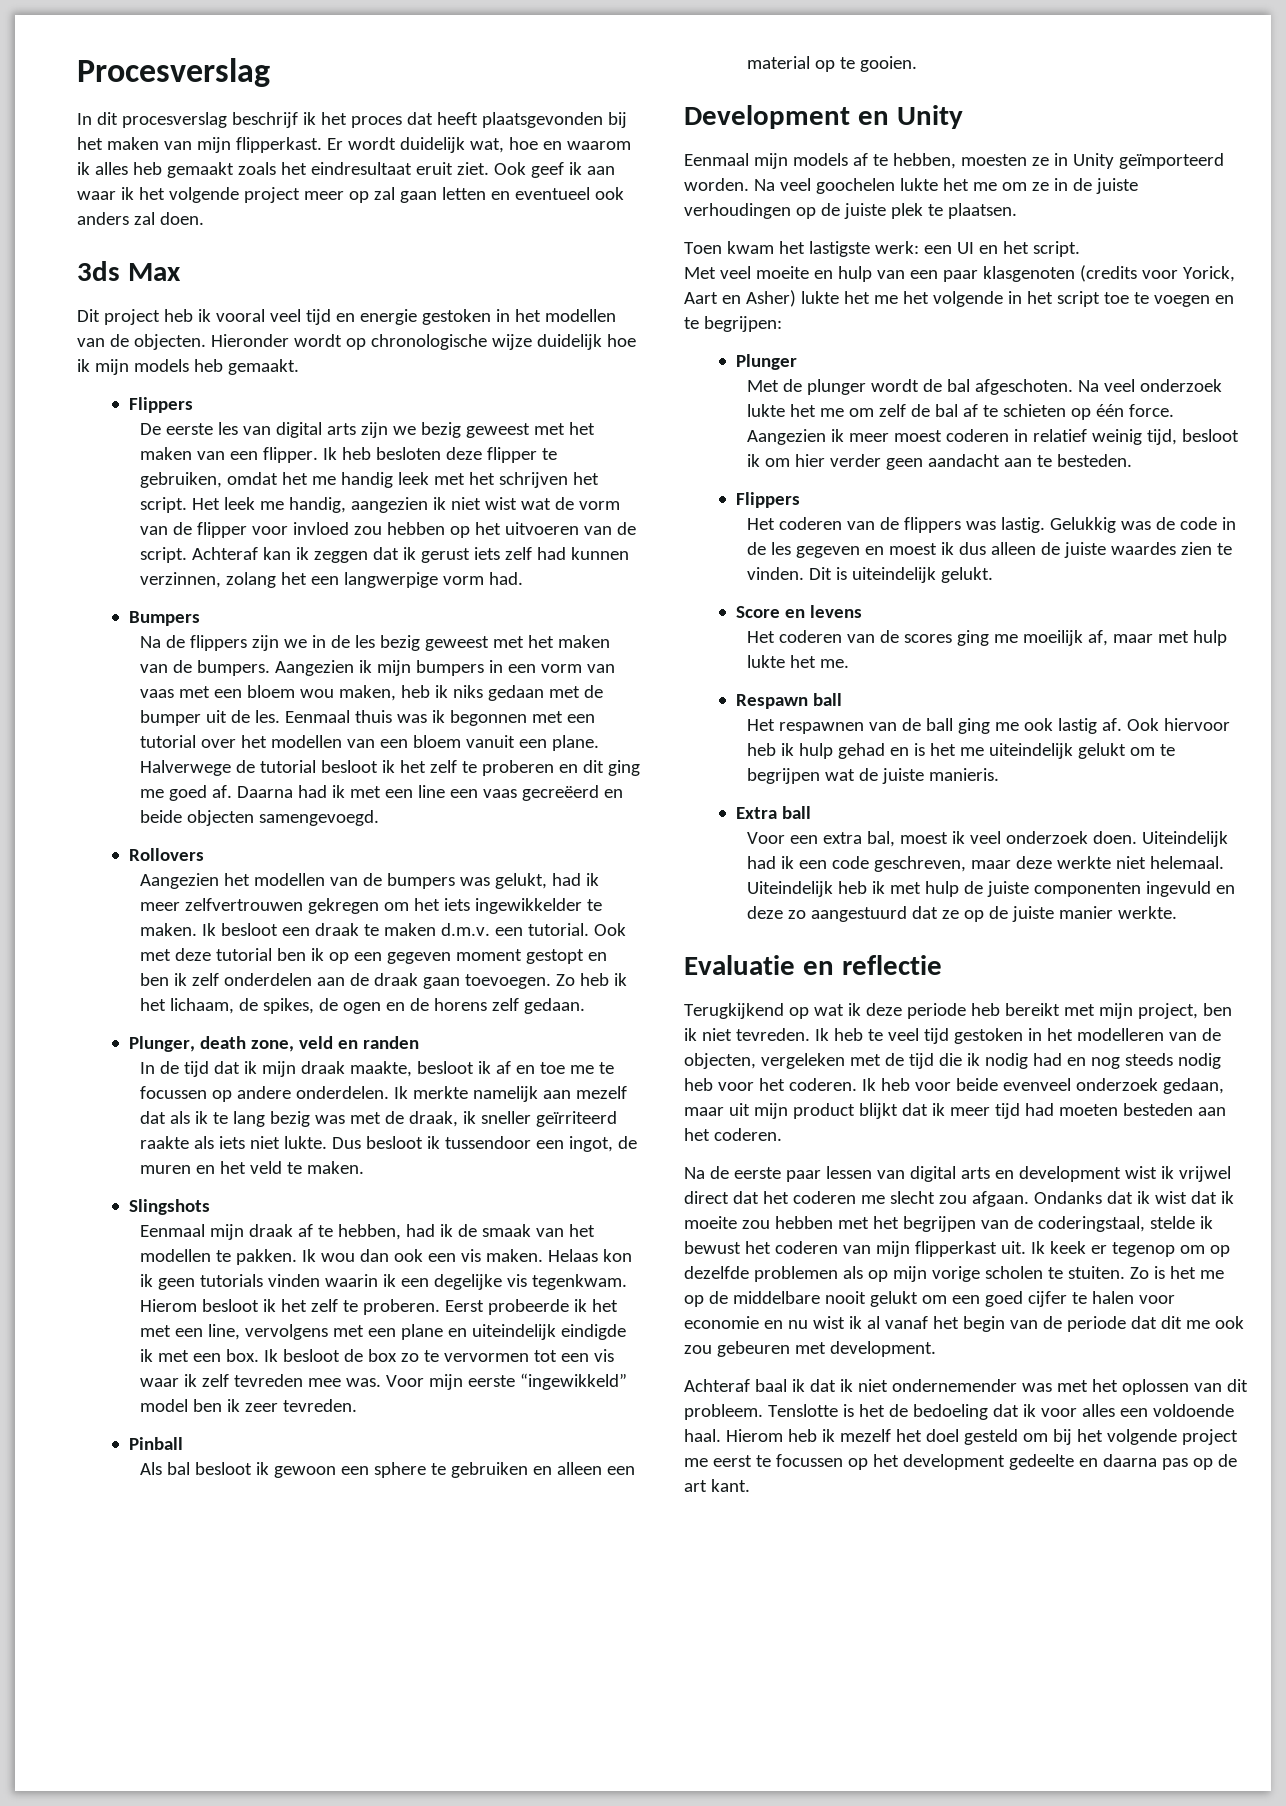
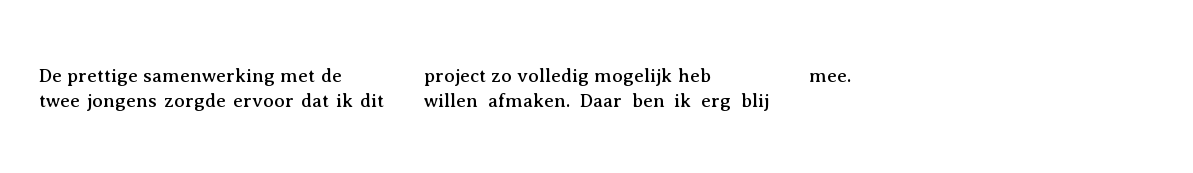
- Procesverslag
- In dit procesverslag beschrijf ik het proces dat heeft plaatsgevonden bij het maken van mijn flipperkast. Er wordt duidelijk wat, hoe en waarom ik alles heb gemaakt zoals het eindresultaat eruit ziet. Ook geef ik aan waar ik het volgende project meer op zal gaan letten en eventueel ook anders zal doen.
- 3ds Max
- Dit project heb ik vooral veel tijd en energie gestoken in het modellen van de objecten. Hieronder wordt op chronologische wijze duidelijk hoe ik mijn models heb gemaakt.
- Flippers
- De eerste les van digital arts zijn we bezig geweest met het maken van een flipper. Ik heb besloten deze flipper te gebruiken, omdat het me handig leek met het schrijven het script. Het leek me handig, aangezien ik niet wist wat de vorm van de flipper voor invloed zou hebben op het uitvoeren van de script. Achteraf kan ik zeggen dat ik gerust iets zelf had kunnen verzinnen, zolang het een langwerpige vorm had.
- Bumpers
- Na de flippers zijn we in de les bezig geweest met het maken van de bumpers. Aangezien ik mijn bumpers in een vorm van vaas met een bloem wou maken, heb ik niks gedaan met de bumper uit de les. Eenmaal thuis was ik begonnen met een tutorial over het modellen van een bloem vanuit een plane. Halverwege de tutorial besloot ik het zelf te proberen en dit ging me goed af. Daarna had ik met een line een vaas gecreëerd en beide objecten samengevoegd.
- Rollovers
- Aangezien het modellen van de bumpers was gelukt, had ik meer zelfvertrouwen gekregen om het iets ingewikkelder te maken. Ik besloot een draak te maken d.m.v. een tutorial. Ook met deze tutorial ben ik op een gegeven moment gestopt en ben ik zelf onderdelen aan de draak gaan toevoegen. Zo heb ik het lichaam, de spikes, de ogen en de horens zelf gedaan.
- Plunger, death zone, veld en randen
- In de tijd dat ik mijn draak maakte, besloot ik af en toe me te focussen op andere onderdelen. Ik merkte namelijk aan mezelf dat als ik te lang bezig was met de draak, ik sneller geïrriteerd raakte als iets niet lukte. Dus besloot ik tussendoor een ingot, de muren en het veld te maken.
- Slingshots
- Eenmaal mijn draak af te hebben, had ik de smaak van het modellen te pakken. Ik wou dan ook een vis maken. Helaas kon ik geen tutorials vinden waarin ik een degelijke vis tegenkwam. Hierom besloot ik het zelf te proberen. Eerst probeerde ik het met een line, vervolgens met een plane en uiteindelijk eindigde ik met een box. Ik besloot de box zo te vervormen tot een vis waar ik zelf tevreden mee was. Voor mijn eerste “ingewikkeld” model ben ik zeer tevreden.
- Pinball
- Als bal besloot ik gewoon een sphere te gebruiken en alleen een material op te gooien.
- Development en Unity
- Eenmaal mijn models af te hebben, moesten ze in Unity geïmporteerd worden. Na veel goochelen lukte het me om ze in de juiste verhoudingen op de juiste plek te plaatsen.
- Toen kwam het lastigste werk: een UI en het script.
- Met veel moeite en hulp van een paar klasgenoten (credits voor Yorick, Aart en Asher) lukte het me het volgende in het script toe te voegen en te begrijpen:
- Plunger
- Met de plunger wordt de bal afgeschoten. Na veel onderzoek lukte het me om zelf de bal af te schieten op één force. Aangezien ik meer moest coderen in relatief weinig tijd, besloot ik om hier verder geen aandacht aan te besteden.
- Flippers
- Het coderen van de flippers was lastig. Gelukkig was de code in de les gegeven en moest ik dus alleen de juiste waardes zien te vinden. Dit is uiteindelijk gelukt.
- Score en levens
- Het coderen van de scores ging me moeilijk af, maar met hulp lukte het me.
- Respawn ball
- Het respawnen van de ball ging me ook lastig af. Ook hiervoor heb ik hulp gehad en is het me uiteindelijk gelukt om te begrijpen wat de juiste manieris.
- Extra ball
- Voor een extra bal, moest ik veel onderzoek doen. Uiteindelijk had ik een code geschreven, maar deze werkte niet helemaal. Uiteindelijk heb ik met hulp de juiste componenten ingevuld en deze zo aangestuurd dat ze op de juiste manier werkte.
- Evaluatie en reflectie
- Terugkijkend op wat ik deze periode heb bereikt met mijn project, ben ik niet tevreden. Ik heb te veel tijd gestoken in het modelleren van de objecten, vergeleken met de tijd die ik nodig had en nog steeds nodig heb voor het coderen. Ik heb voor beide evenveel onderzoek gedaan, maar uit mijn product blijkt dat ik meer tijd had moeten besteden aan het coderen.
- Na de eerste paar lessen van digital arts en development wist ik vrijwel direct dat het coderen me slecht zou afgaan. Ondanks dat ik wist dat ik moeite zou hebben met het begrijpen van de coderingstaal, stelde ik bewust het coderen van mijn flipperkast uit. Ik keek er tegenop om op dezelfde problemen als op mijn vorige scholen te stuiten. Zo is het me op de middelbare nooit gelukt om een goed cijfer te halen voor economie en nu wist ik al vanaf het begin van de periode dat dit me ook zou gebeuren met development.
- Achteraf baal ik dat ik niet ondernemender was met het oplossen van dit probleem. Tenslotte is het de bedoeling dat ik voor alles een voldoende haal. Hierom heb ik mezelf het doel gesteld om bij het volgende project me eerst te focussen op het development gedeelte en daarna pas op de art kant.
+ De prettige samenwerking met de twee jongens zorgde ervoor dat ik dit project zo volledig mogelijk heb willen afmaken. Daar ben ik erg blij mee.

